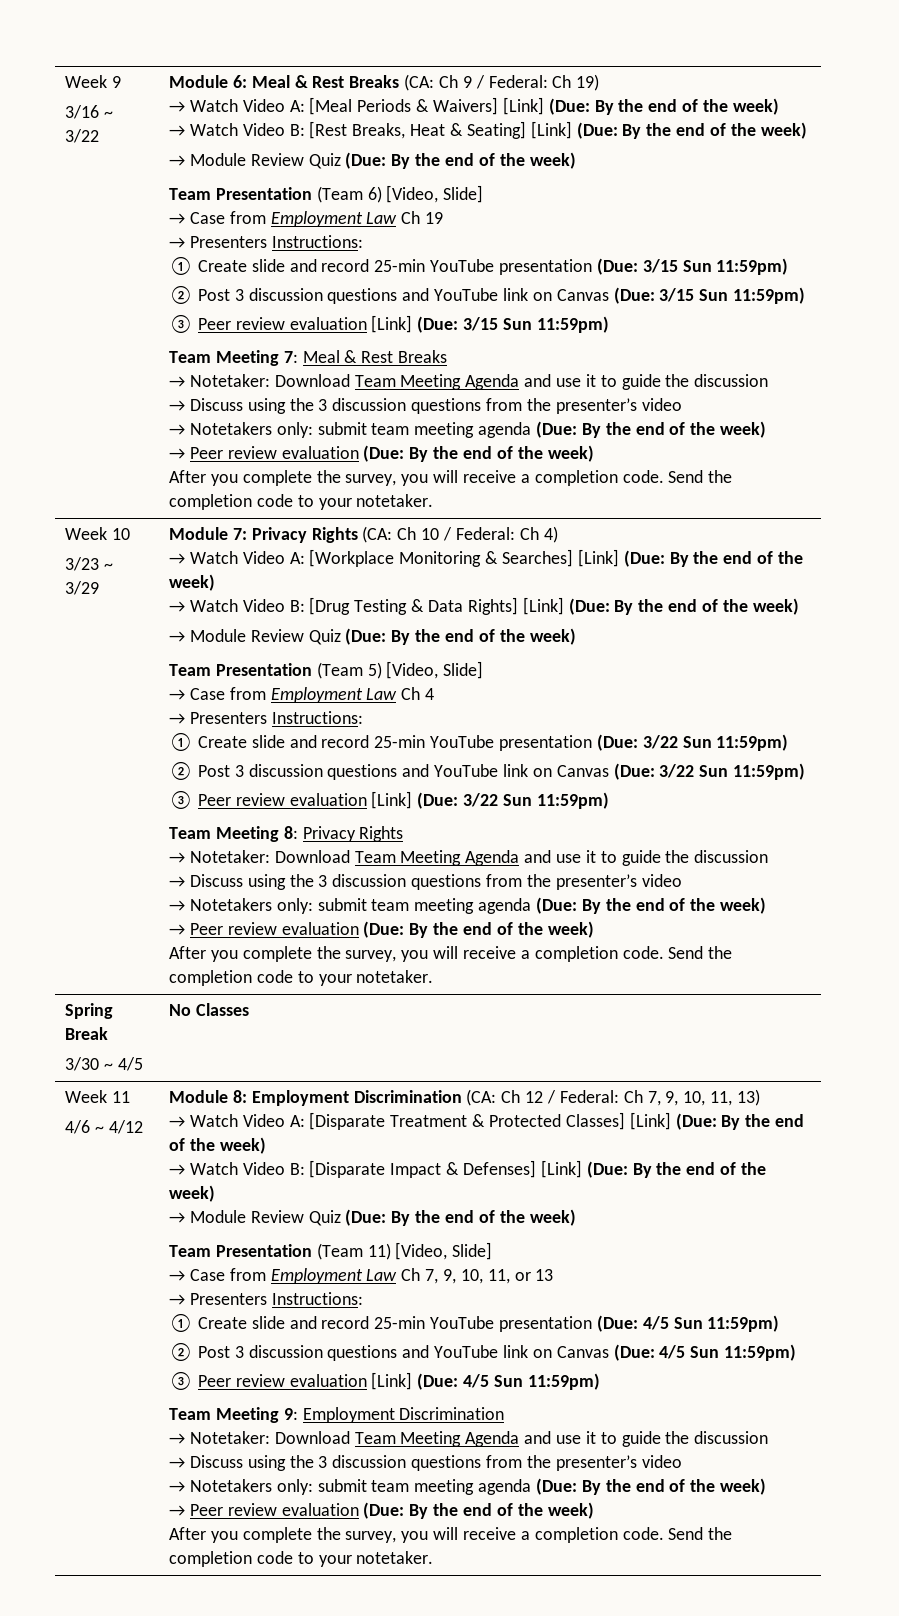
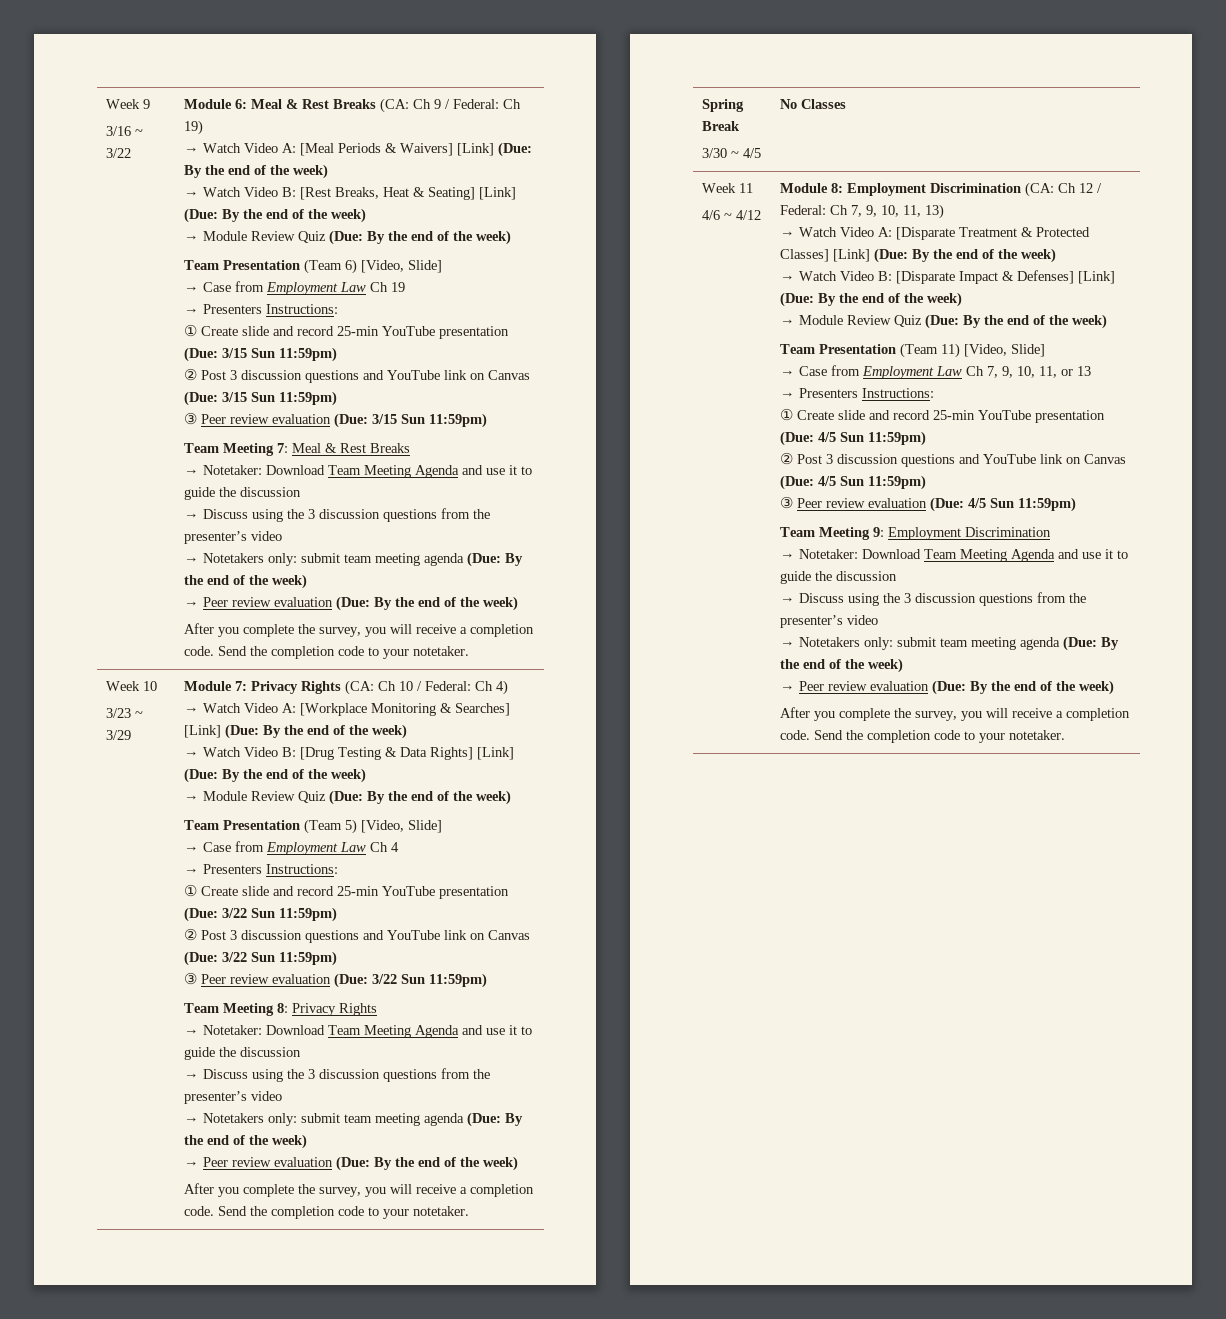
- ③ Peer review evaluation [Link] (Due: 3/15 Sun 11:59pm)
+ ③ Peer review evaluation (Due: 3/15 Sun 11:59pm)
- ③ Peer review evaluation [Link] (Due: 3/22 Sun 11:59pm)
+ ③ Peer review evaluation (Due: 3/22 Sun 11:59pm)
- ③ Peer review evaluation [Link] (Due: 4/5 Sun 11:59pm)
+ ③ Peer review evaluation (Due: 4/5 Sun 11:59pm)

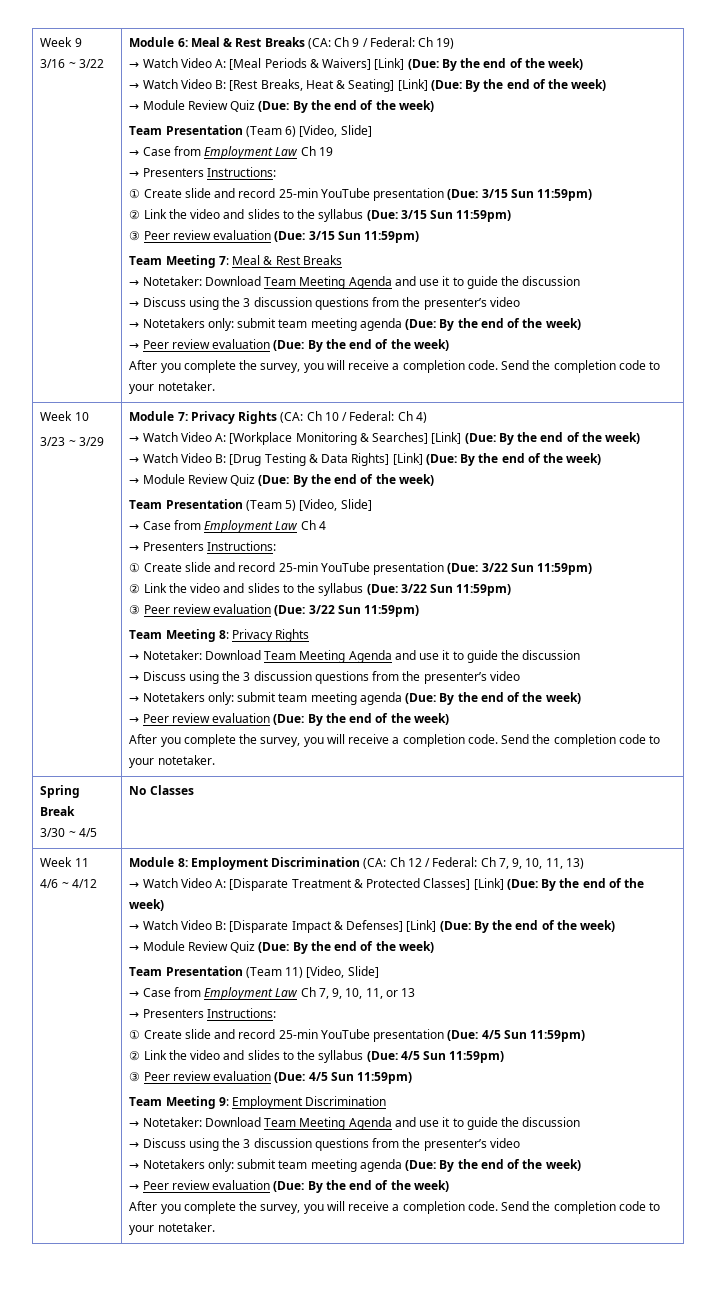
- ② Post 3 discussion questions and YouTube link on Canvas (Due: 3/15 Sun 11:59pm)
+ ② Link the video and slides to the syllabus (Due: 3/15 Sun 11:59pm)
- ② Post 3 discussion questions and YouTube link on Canvas (Due: 3/22 Sun 11:59pm)
+ ② Link the video and slides to the syllabus (Due: 3/22 Sun 11:59pm)
- ② Post 3 discussion questions and YouTube link on Canvas (Due: 4/5 Sun 11:59pm)
+ ② Link the video and slides to the syllabus (Due: 4/5 Sun 11:59pm)

